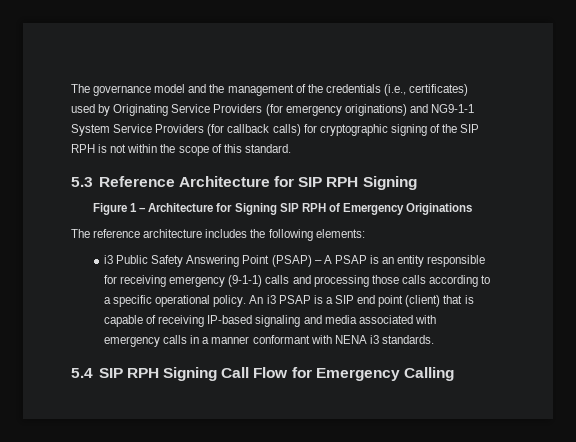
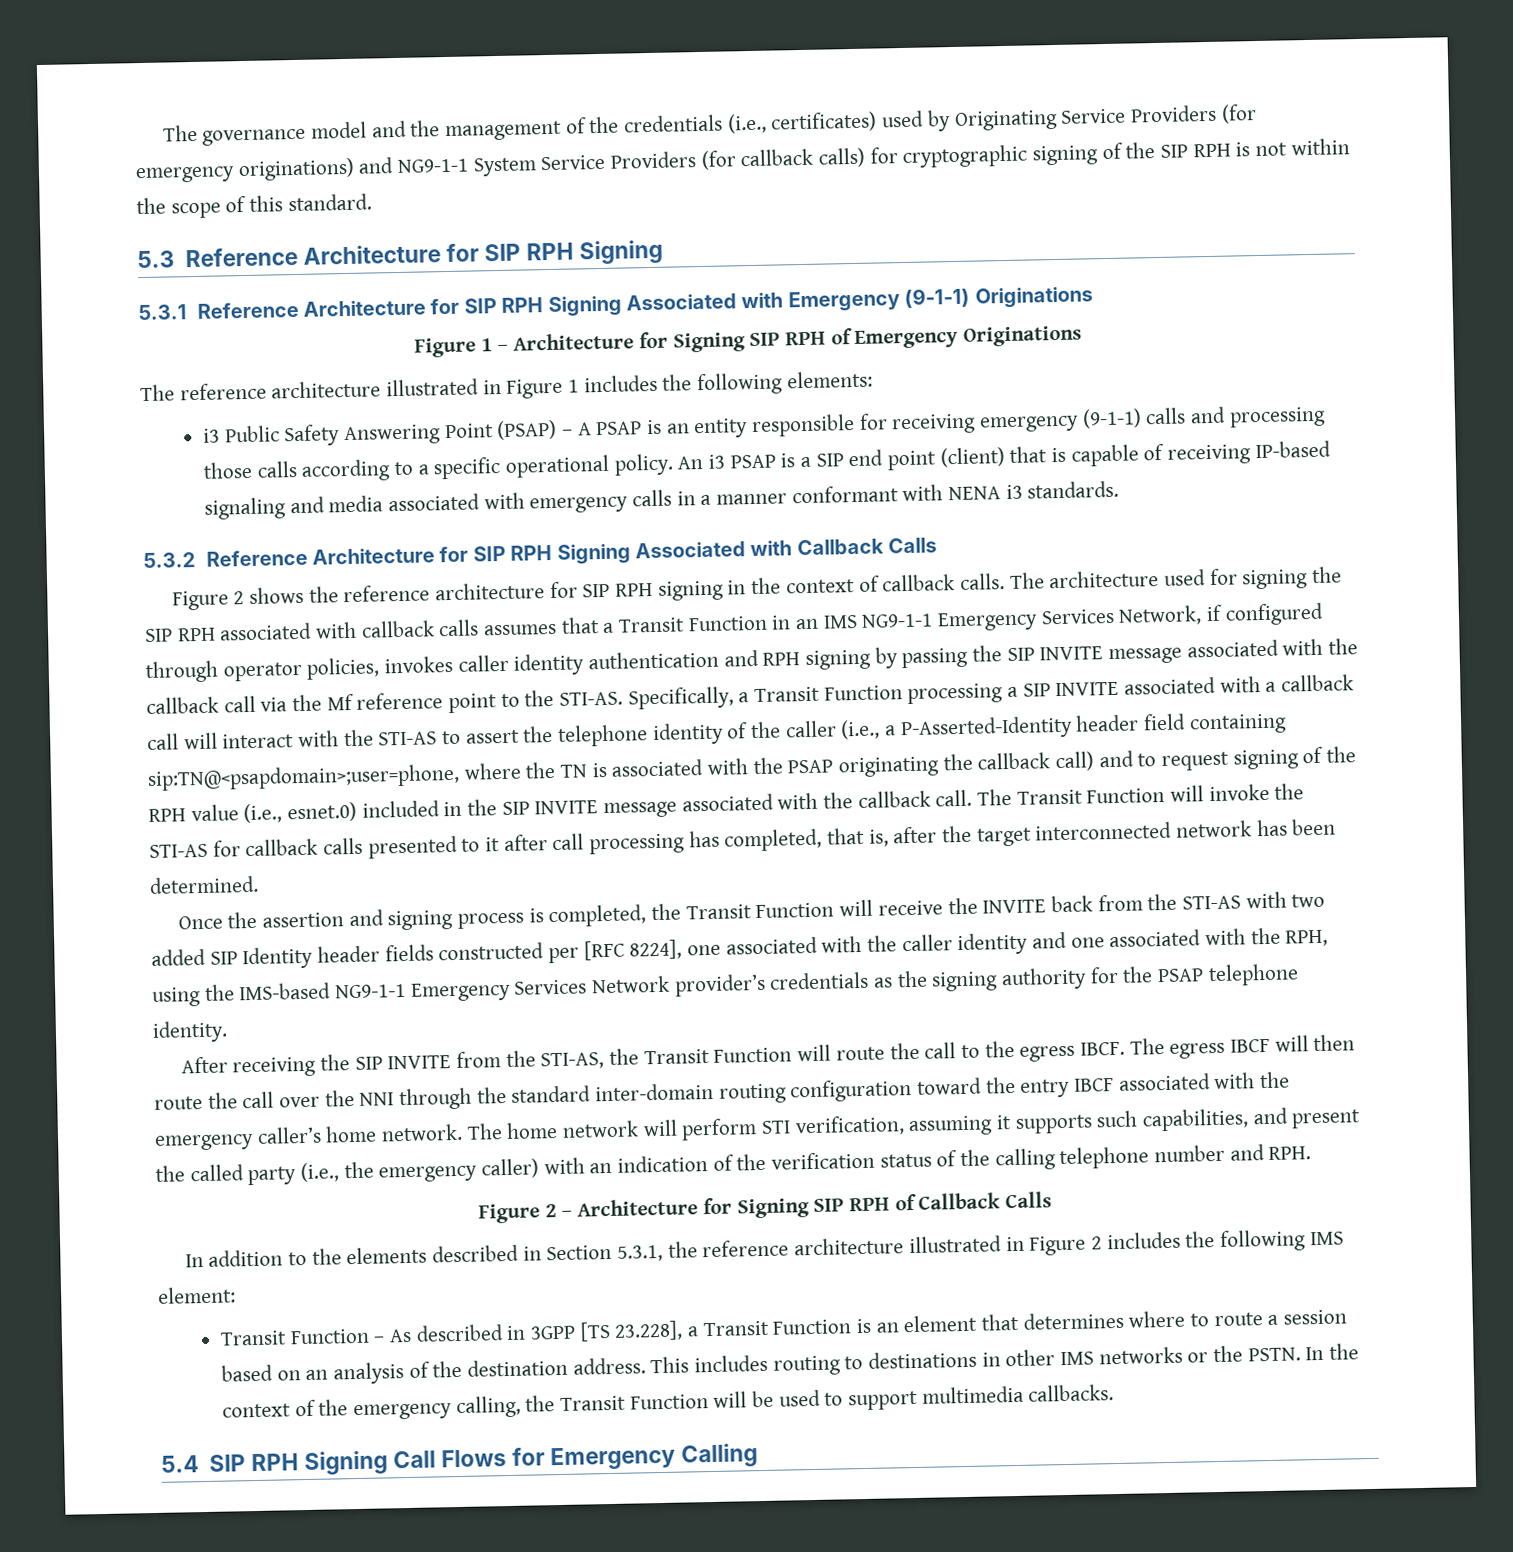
+ 5.3.1 Reference Architecture for SIP RPH Signing Associated with Emergency (9-1-1) Originations
- The reference architecture includes the following elements:
+ The reference architecture illustrated in Figure 1 includes the following elements:
+ 5.3.2 Reference Architecture for SIP RPH Signing Associated with Callback Calls
+ Figure 2 shows the reference architecture for SIP RPH signing in the context of callback calls. The architecture used for signing the SIP RPH associated with callback calls assumes that a Transit Function in an IMS NG9-1-1 Emergency Services Network, if configured through operator policies, invokes caller identity authentication and RPH signing by passing the SIP INVITE message associated with the callback call via the Mf reference point to the STI-AS. Specifically, a Transit Function processing a SIP INVITE associated with a callback call will interact with the STI-AS to assert the telephone identity of the caller (i.e., a P-Asserted-Identity header field containing sip:TN@<psapdomain>;user=phone, where the TN is associated with the PSAP originating the callback call) and to request signing of the RPH value (i.e., esnet.0) included in the SIP INVITE message associated with the callback call. The Transit Function will invoke the STI-AS for callback calls presented to it after call processing has completed, that is, after the target interconnected network has been determined.
+ Once the assertion and signing process is completed, the Transit Function will receive the INVITE back from the STI-AS with two added SIP Identity header fields constructed per [RFC 8224], one associated with the caller identity and one associated with the RPH, using the IMS-based NG9-1-1 Emergency Services Network provider’s credentials as the signing authority for the PSAP telephone identity.
+ After receiving the SIP INVITE from the STI-AS, the Transit Function will route the call to the egress IBCF. The egress IBCF will then route the call over the NNI through the standard inter-domain routing configuration toward the entry IBCF associated with the emergency caller’s home network. The home network will perform STI verification, assuming it supports such capabilities, and present the called party (i.e., the emergency caller) with an indication of the verification status of the calling telephone number and RPH.
+ Figure 2 – Architecture for Signing SIP RPH of Callback Calls
+ In addition to the elements described in Section 5.3.1, the reference architecture illustrated in Figure 2 includes the following IMS element:
+ Transit Function – As described in 3GPP [TS 23.228], a Transit Function is an element that determines where to route a session based on an analysis of the destination address. This includes routing to destinations in other IMS networks or the PSTN. In the context of the emergency calling, the Transit Function will be used to support multimedia callbacks.
- 5.4 SIP RPH Signing Call Flow for Emergency Calling
+ 5.4 SIP RPH Signing Call Flows for Emergency Calling

